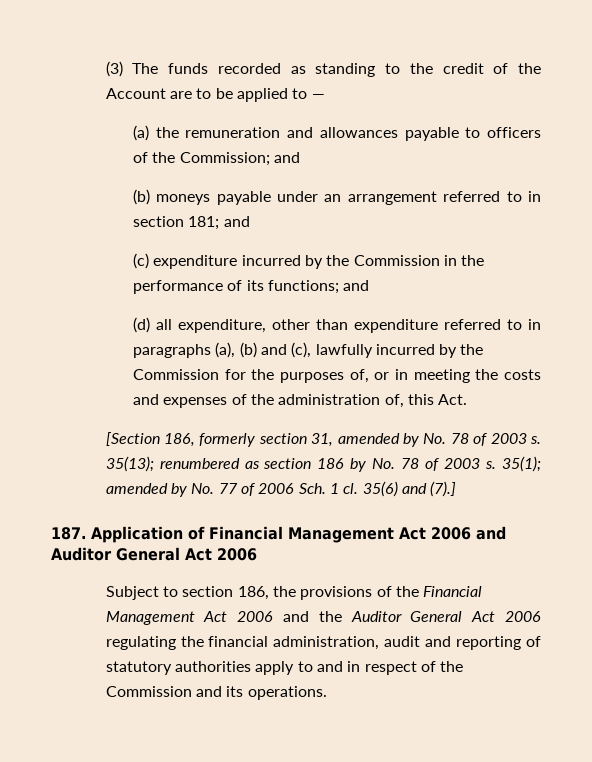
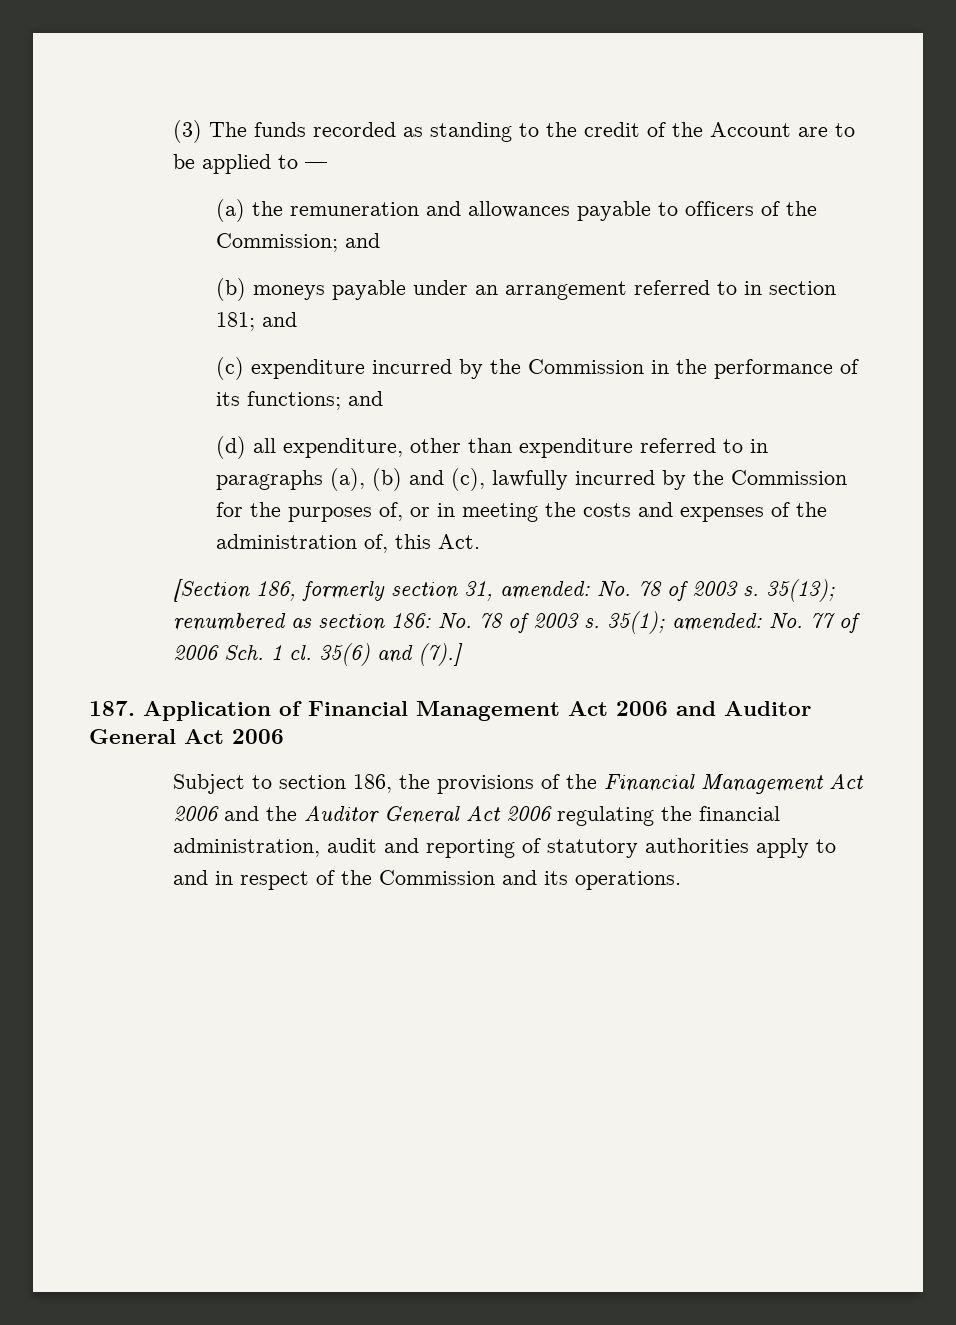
- [Section 186, formerly section 31, amended by No. 78 of 2003 s.
+ [Section 186, formerly section 31, amended: No. 78 of 2003 s.
- 35(13); renumbered as section 186 by No. 78 of 2003 s.
+ 35(13); renumbered as section 186: No. 78 of 2003 s.
- 35(1); amended by No. 77 of 2006 Sch. 1 cl.
+ 35(1); amended: No. 77 of 2006 Sch. 1 cl.

